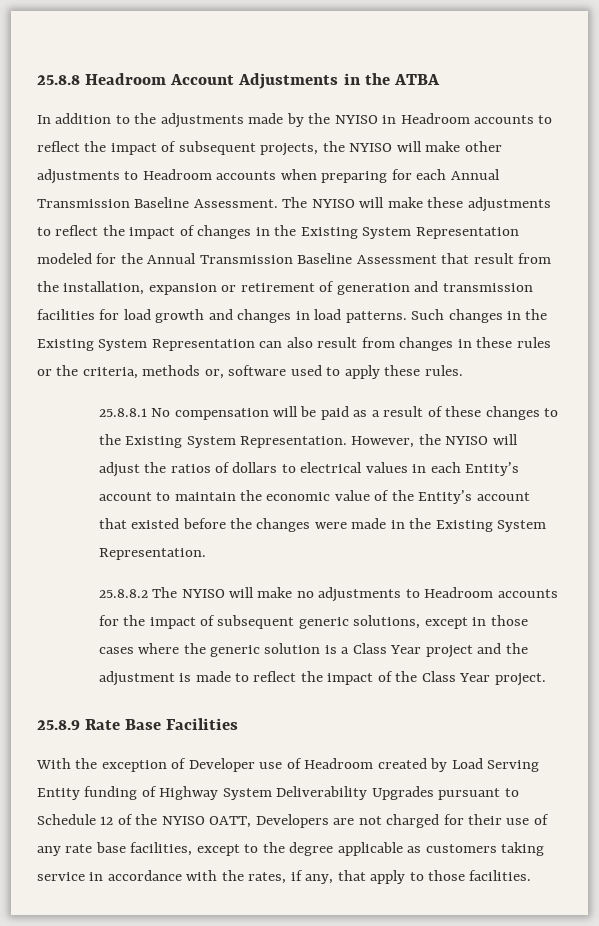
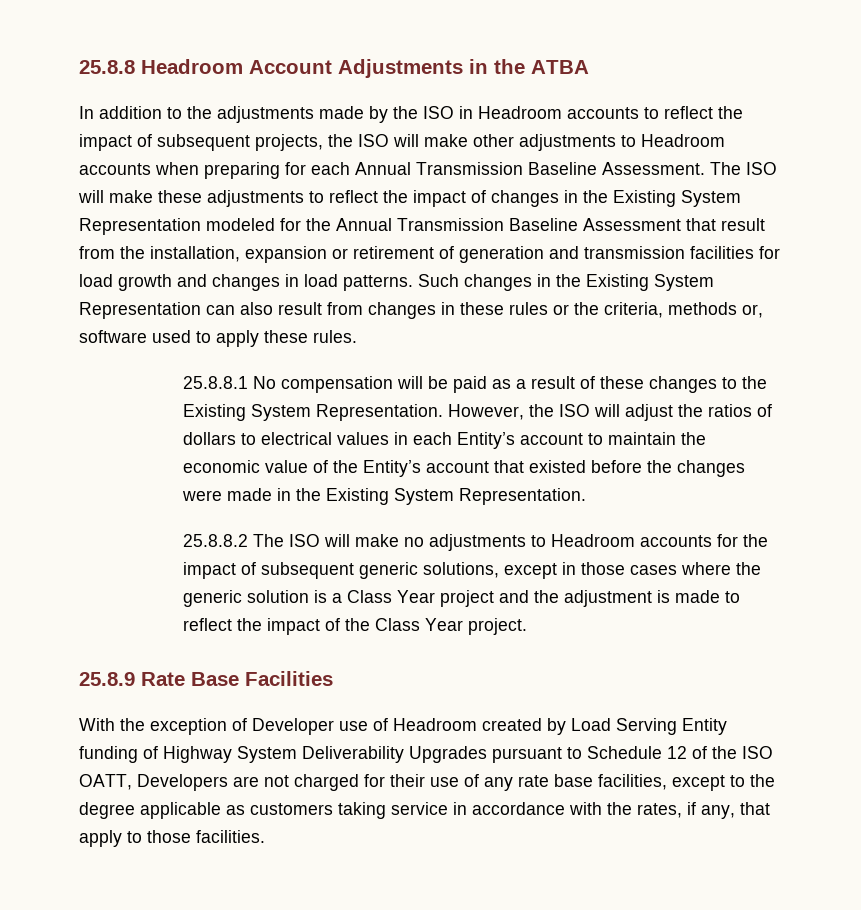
- In addition to the adjustments made by the NYISO in Headroom accounts to reflect the impact of subsequent projects, the NYISO will make other adjustments to Headroom accounts when preparing for each Annual Transmission Baseline Assessment.
+ In addition to the adjustments made by the ISO in Headroom accounts to reflect the impact of subsequent projects, the ISO will make other adjustments to Headroom accounts when preparing for each Annual Transmission Baseline Assessment.
- The NYISO will make these adjustments to reflect the impact of changes in the Existing System Representation modeled for the Annual Transmission Baseline Assessment that result from the installation, expansion or retirement of generation and transmission facilities for load growth and changes in load patterns.
+ The ISO will make these adjustments to reflect the impact of changes in the Existing System Representation modeled for the Annual Transmission Baseline Assessment that result from the installation, expansion or retirement of generation and transmission facilities for load growth and changes in load patterns.
- However, the NYISO will adjust the ratios of dollars to electrical values in each Entity’s account to maintain the economic value of the Entity’s account that existed before the changes were made in the Existing System Representation.
+ However, the ISO will adjust the ratios of dollars to electrical values in each Entity’s account to maintain the economic value of the Entity’s account that existed before the changes were made in the Existing System Representation.
- 25.8.8.2 The NYISO will make no adjustments to Headroom accounts for the impact of subsequent generic solutions, except in those cases where the generic solution is a Class Year project and the adjustment is made to reflect the impact of the Class Year project.
+ 25.8.8.2 The ISO will make no adjustments to Headroom accounts for the impact of subsequent generic solutions, except in those cases where the generic solution is a Class Year project and the adjustment is made to reflect the impact of the Class Year project.
- With the exception of Developer use of Headroom created by Load Serving Entity funding of Highway System Deliverability Upgrades pursuant to Schedule 12 of the NYISO OATT, Developers are not charged for their use of any rate base facilities, except to the degree applicable as customers taking service in accordance with the rates, if any, that apply to those facilities.
+ With the exception of Developer use of Headroom created by Load Serving Entity funding of Highway System Deliverability Upgrades pursuant to Schedule 12 of the ISO OATT, Developers are not charged for their use of any rate base facilities, except to the degree applicable as customers taking service in accordance with the rates, if any, that apply to those facilities.

